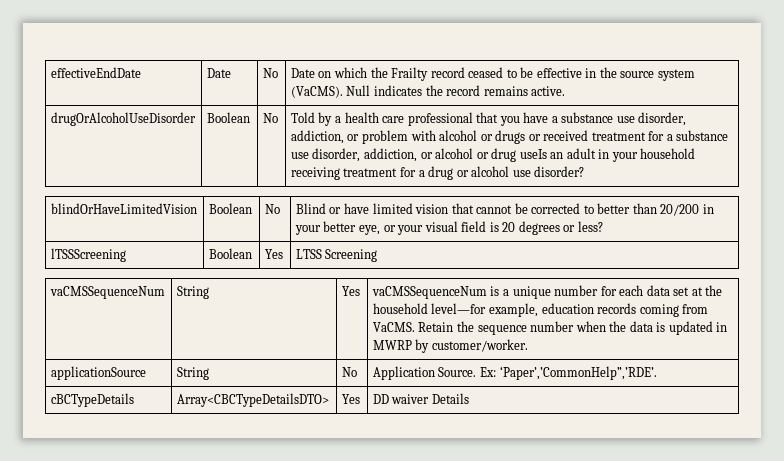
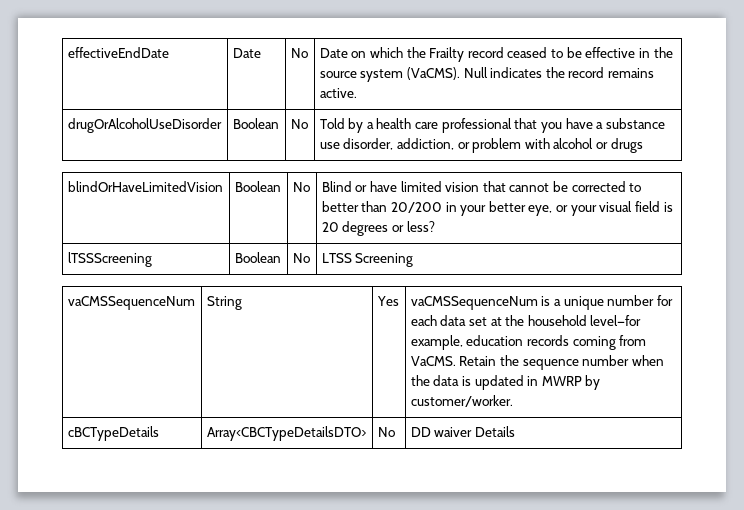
- Told by a health care professional that you have a substance use disorder, addiction, or problem with alcohol or drugs or received treatment for a substance use disorder, addiction, or alcohol or drug useIs an adult in your household receiving treatment for a drug or alcohol use disorder?
+ Told by a health care professional that you have a substance use disorder, addiction, or problem with alcohol or drugs
- lTSSScreening | Boolean | Yes | LTSS Screening
+ lTSSScreening | Boolean | No | LTSS Screening
- applicationSource | String | No | Application Source. Ex: ‘Paper’,’CommonHelp”,’RDE’.
- cBCTypeDetails | Array<CBCTypeDetailsDTO> | Yes | DD waiver Details
+ cBCTypeDetails | Array<CBCTypeDetailsDTO> | No | DD waiver Details

